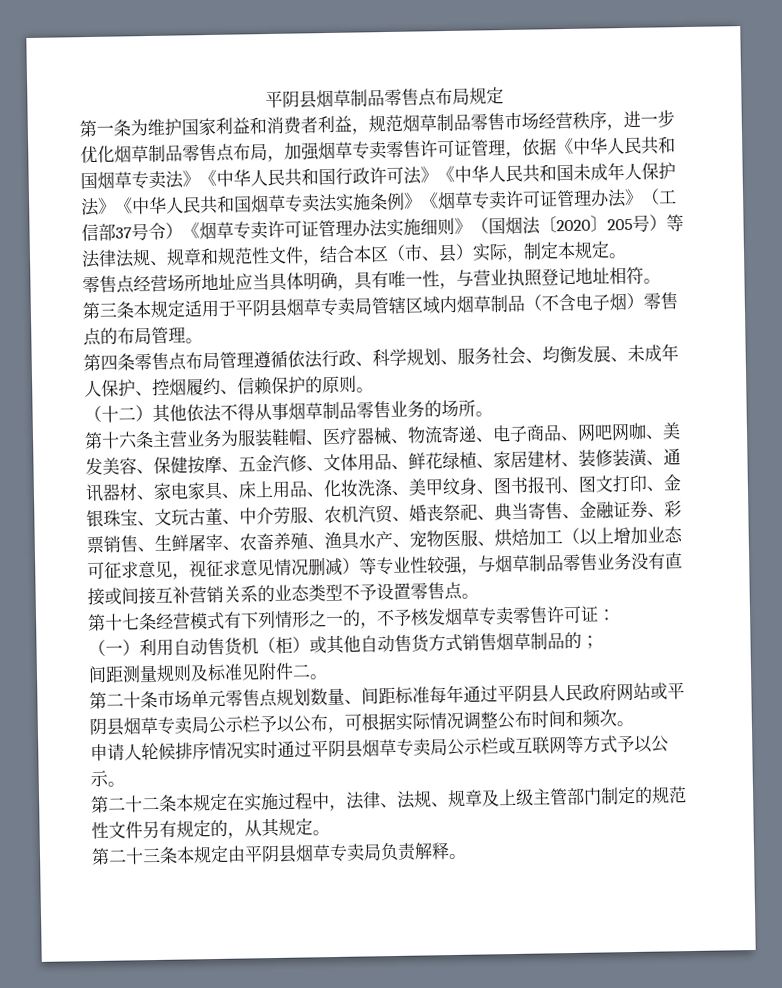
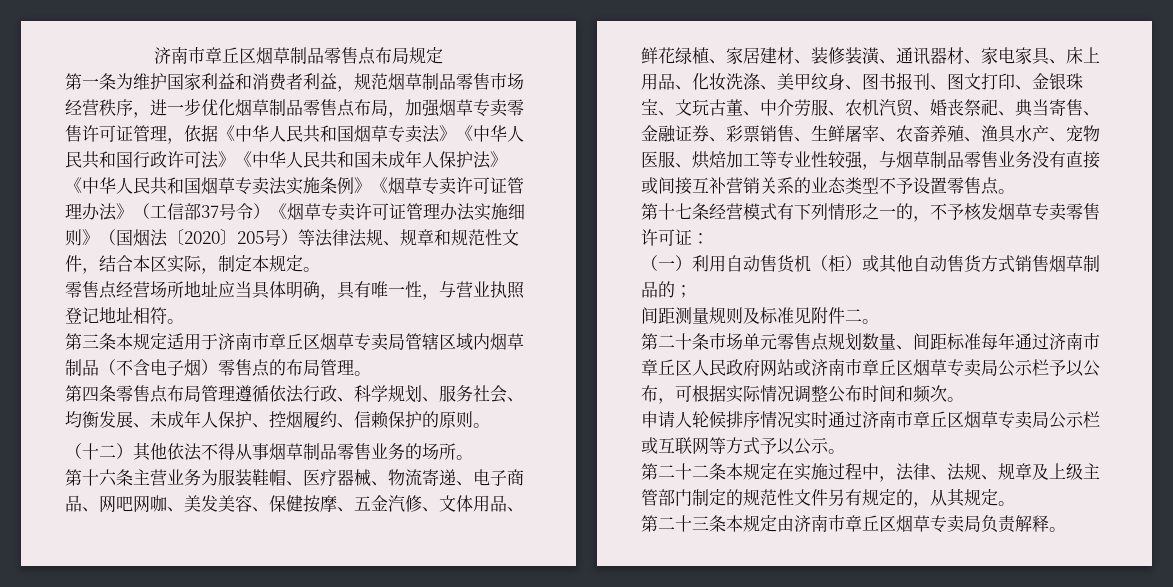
- 平阴县烟草制品零售点布局规定
+ 济南市章丘区烟草制品零售点布局规定
- 第一条为维护国家利益和消费者利益，规范烟草制品零售市场经营秩序，进一步优化烟草制品零售点布局，加强烟草专卖零售许可证管理，依据《中华人民共和国烟草专卖法》《中华人民共和国行政许可法》《中华人民共和国未成年人保护法》《中华人民共和国烟草专卖法实施条例》《烟草专卖许可证管理办法》（工信部37号令）《烟草专卖许可证管理办法实施细则》（国烟法〔2020〕205号）等法律法规、规章和规范性文件，结合本区（市、县）实际，制定本规定。
+ 第一条为维护国家利益和消费者利益，规范烟草制品零售市场经营秩序，进一步优化烟草制品零售点布局，加强烟草专卖零售许可证管理，依据《中华人民共和国烟草专卖法》《中华人民共和国行政许可法》《中华人民共和国未成年人保护法》《中华人民共和国烟草专卖法实施条例》《烟草专卖许可证管理办法》（工信部37号令）《烟草专卖许可证管理办法实施细则》（国烟法〔2020〕205号）等法律法规、规章和规范性文件，结合本区实际，制定本规定。
- 第三条本规定适用于平阴县烟草专卖局管辖区域内烟草制品（不含电子烟）零售点的布局管理。
+ 第三条本规定适用于济南市章丘区烟草专卖局管辖区域内烟草制品（不含电子烟）零售点的布局管理。
- 第十六条主营业务为服装鞋帽、医疗器械、物流寄递、电子商品、网吧网咖、美发美容、保健按摩、五金汽修、文体用品、鲜花绿植、家居建材、装修装潢、通讯器材、家电家具、床上用品、化妆洗涤、美甲纹身、图书报刊、图文打印、金银珠宝、文玩古董、中介劳服、农机汽贸、婚丧祭祀、典当寄售、金融证券、彩票销售、生鲜屠宰、农畜养殖、渔具水产、宠物医服、烘焙加工（以上增加业态可征求意见，视征求意见情况删减）等专业性较强，与烟草制品零售业务没有直接或间接互补营销关系的业态类型不予设置零售点。
+ 第十六条主营业务为服装鞋帽、医疗器械、物流寄递、电子商品、网吧网咖、美发美容、保健按摩、五金汽修、文体用品、鲜花绿植、家居建材、装修装潢、通讯器材、家电家具、床上用品、化妆洗涤、美甲纹身、图书报刊、图文打印、金银珠宝、文玩古董、中介劳服、农机汽贸、婚丧祭祀、典当寄售、金融证券、彩票销售、生鲜屠宰、农畜养殖、渔具水产、宠物医服、烘焙加工等专业性较强，与烟草制品零售业务没有直接或间接互补营销关系的业态类型不予设置零售点。
- 第二十条市场单元零售点规划数量、间距标准每年通过平阴县人民政府网站或平阴县烟草专卖局公示栏予以公布，可根据实际情况调整公布时间和频次。
+ 第二十条市场单元零售点规划数量、间距标准每年通过济南市章丘区人民政府网站或济南市章丘区烟草专卖局公示栏予以公布，可根据实际情况调整公布时间和频次。
- 申请人轮候排序情况实时通过平阴县烟草专卖局公示栏或互联网等方式予以公示。
+ 申请人轮候排序情况实时通过济南市章丘区烟草专卖局公示栏或互联网等方式予以公示。
- 第二十三条本规定由平阴县烟草专卖局负责解释。
+ 第二十三条本规定由济南市章丘区烟草专卖局负责解释。

